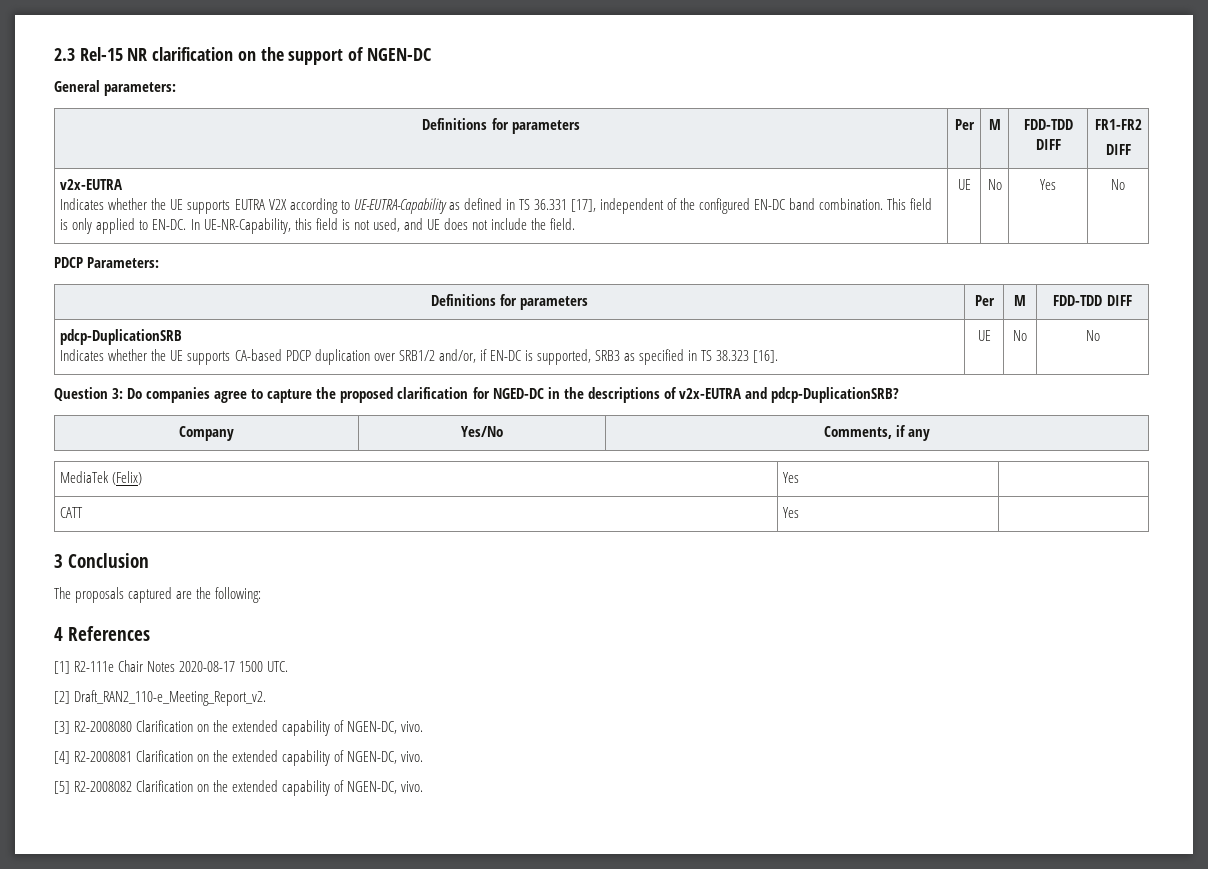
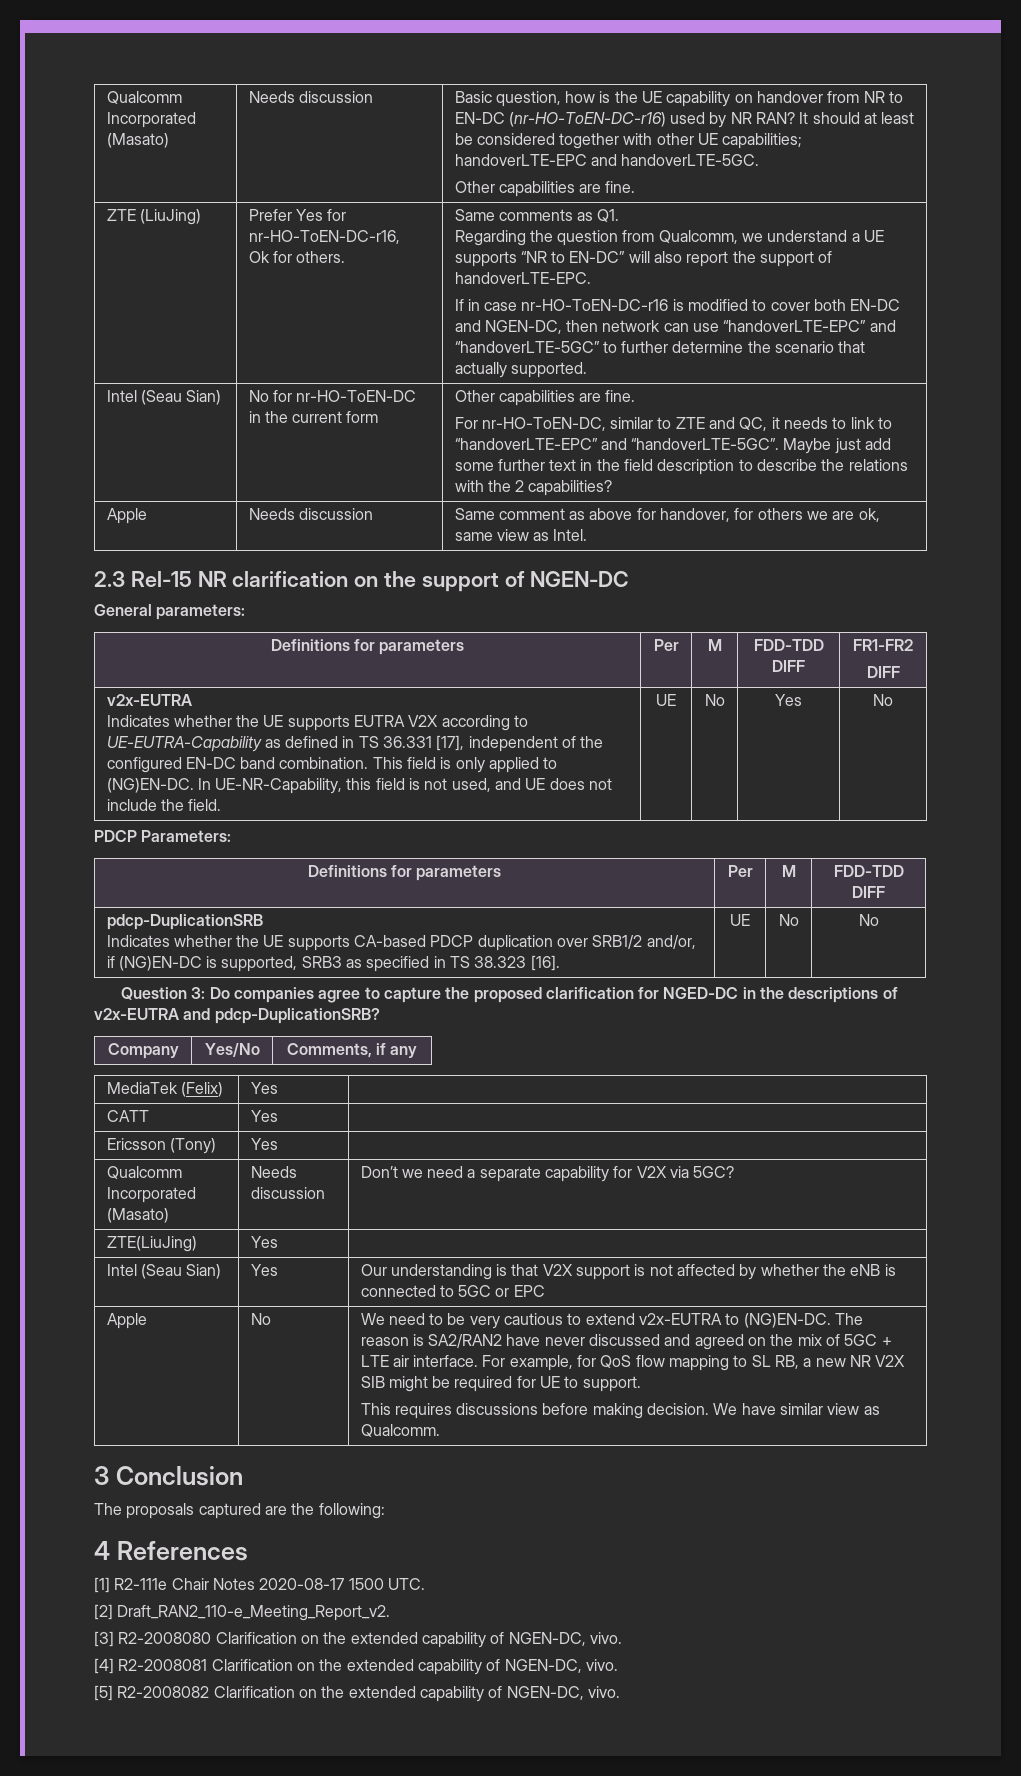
+ Qualcomm Incorporated (Masato) | Needs discussion | Basic question, how is the UE capability on handover from NR to EN-DC (nr-HO-ToEN-DC-r16) used by NR RAN? It should at least be considered together with other UE capabilities; handoverLTE-EPC and handoverLTE-5GC.
+ Other capabilities are fine.
+ ZTE (LiuJing) | Prefer Yes for nr-HO-ToEN-DC-r16,
+ Ok for others. | Same comments as Q1.
+ Regarding the question from Qualcomm, we understand a UE supports “NR to EN-DC” will also report the support of handoverLTE-EPC.
+ If in case nr-HO-ToEN-DC-r16 is modified to cover both EN-DC and NGEN-DC, then network can use “handoverLTE-EPC” and “handoverLTE-5GC” to further determine the scenario that actually supported.
+ Intel (Seau Sian) | No for nr-HO-ToEN-DC in the current form | Other capabilities are fine.
+ For nr-HO-ToEN-DC, similar to ZTE and QC, it needs to link to “handoverLTE-EPC” and “handoverLTE-5GC”. Maybe just add some further text in the field description to describe the relations with the 2 capabilities?
+ Apple | Needs discussion | Same comment as above for handover, for others we are ok, same view as Intel.
- This field is only applied to EN-DC.
+ This field is only applied to (NG)EN-DC.
  pdcp-DuplicationSRB
- Indicates whether the UE supports CA-based PDCP duplication over SRB1/2 and/or, if EN-DC is supported, SRB3 as specified in TS 38.323 [16]. | UE | No | No
+ Indicates whether the UE supports CA-based PDCP duplication over SRB1/2 and/or, if (NG)EN-DC is supported, SRB3 as specified in TS 38.323 [16]. | UE | No | No
+ Ericsson (Tony) | Yes |
+ Qualcomm Incorporated (Masato) | Needs discussion | Don’t we need a separate capability for V2X via 5GC?
+ ZTE(LiuJing) | Yes |
+ Intel (Seau Sian) | Yes | Our understanding is that V2X support is not affected by whether the eNB is connected to 5GC or EPC
+ Apple | No | We need to be very cautious to extend v2x-EUTRA to (NG)EN-DC. The reason is SA2/RAN2 have never discussed and agreed on the mix of 5GC + LTE air interface. For example, for QoS flow mapping to SL RB, a new NR V2X SIB might be required for UE to support.
+ This requires discussions before making decision. We have similar view as Qualcomm.

